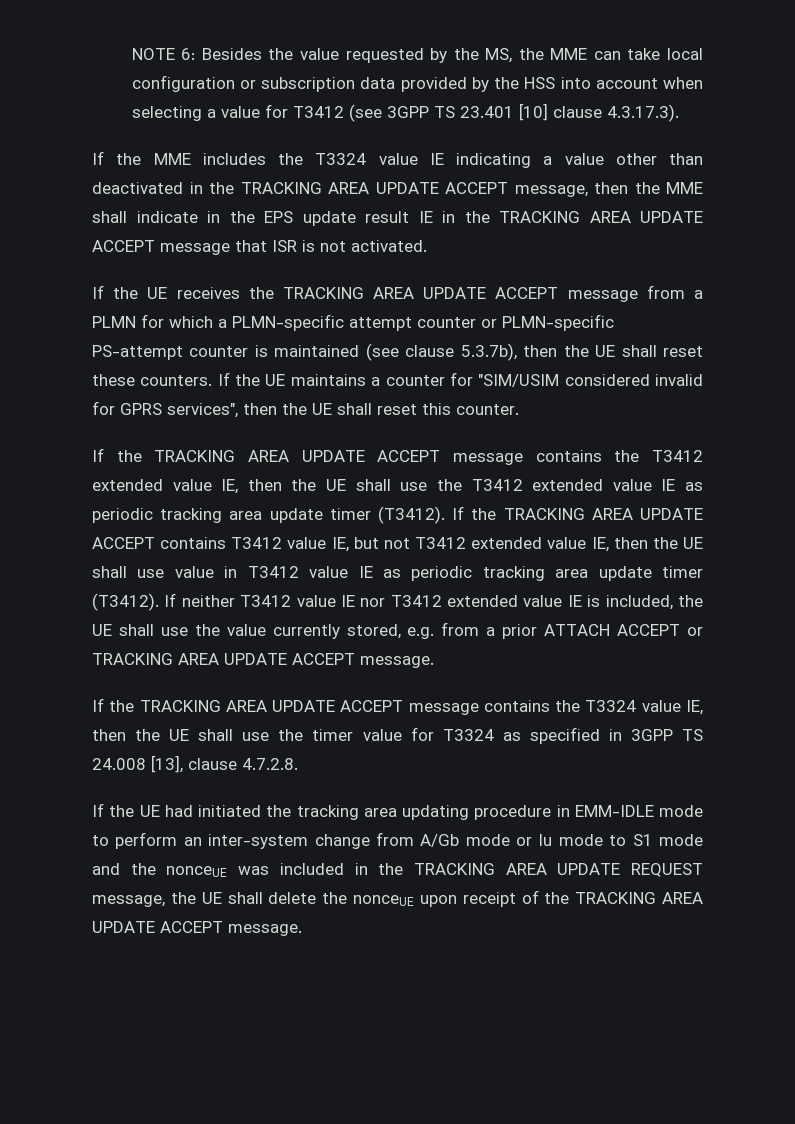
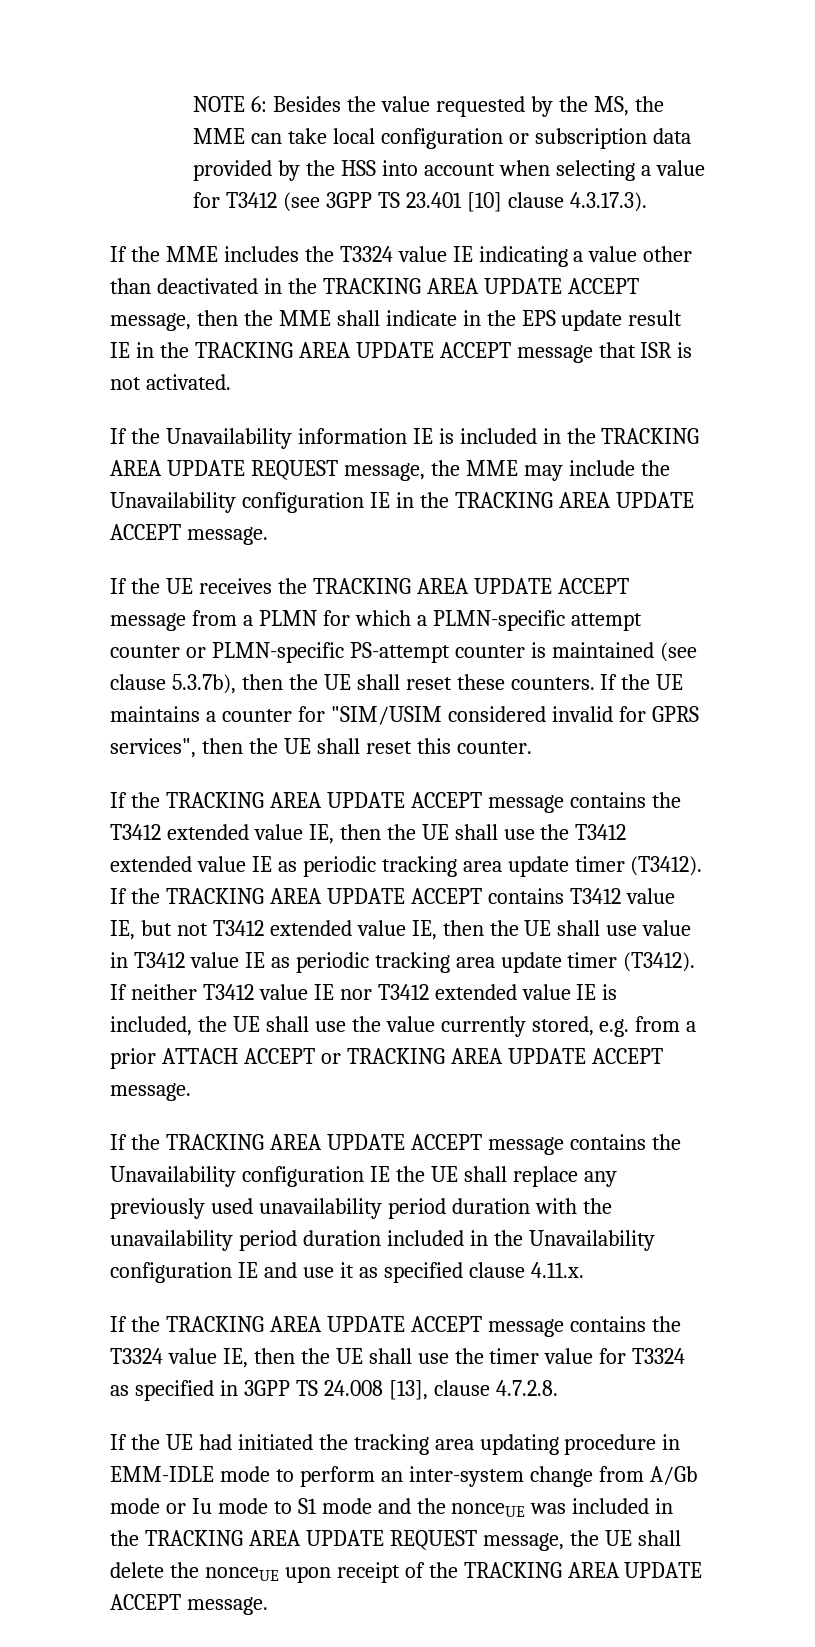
+ If the Unavailability information IE is included in the TRACKING AREA UPDATE REQUEST message, the MME may include the Unavailability configuration IE in the TRACKING AREA UPDATE ACCEPT message.
+ If the TRACKING AREA UPDATE ACCEPT message contains the Unavailability configuration IE the UE shall replace any previously used unavailability period duration with the unavailability period duration included in the Unavailability configuration IE and use it as specified clause 4.11.x.

